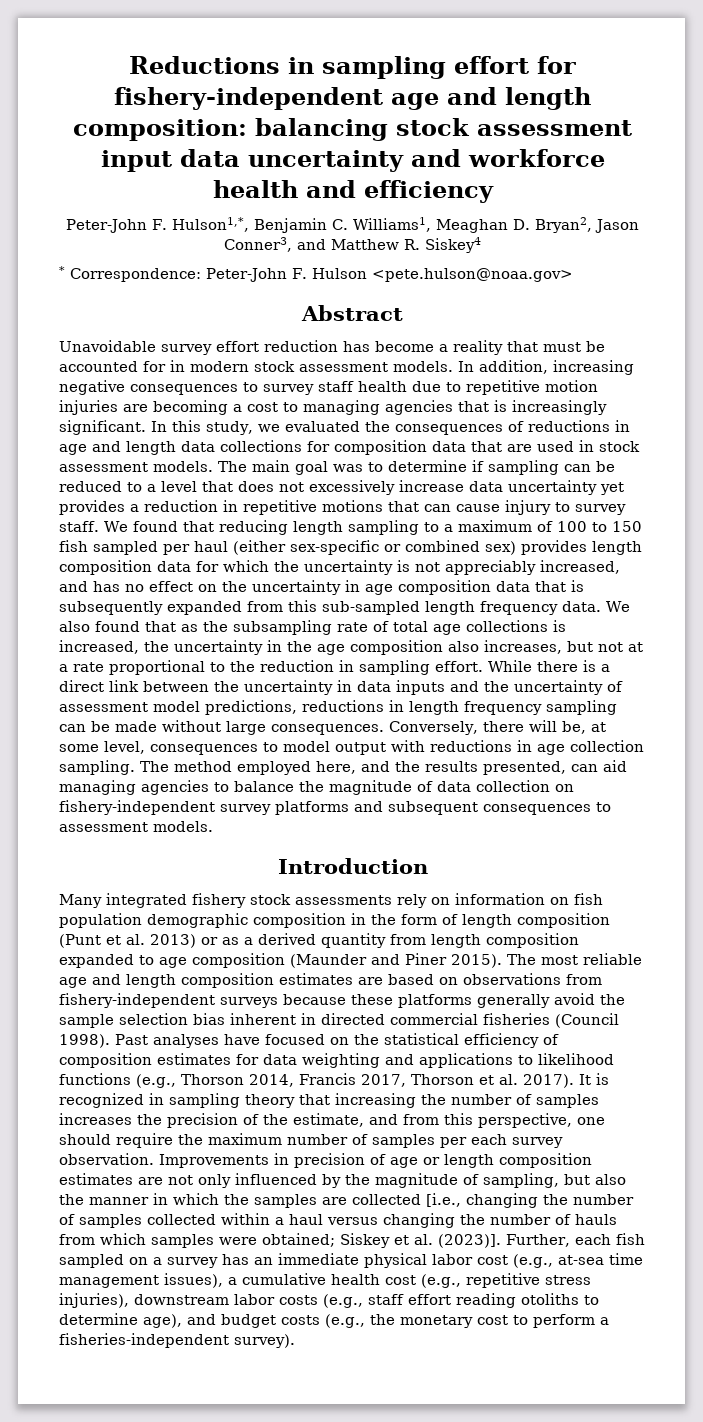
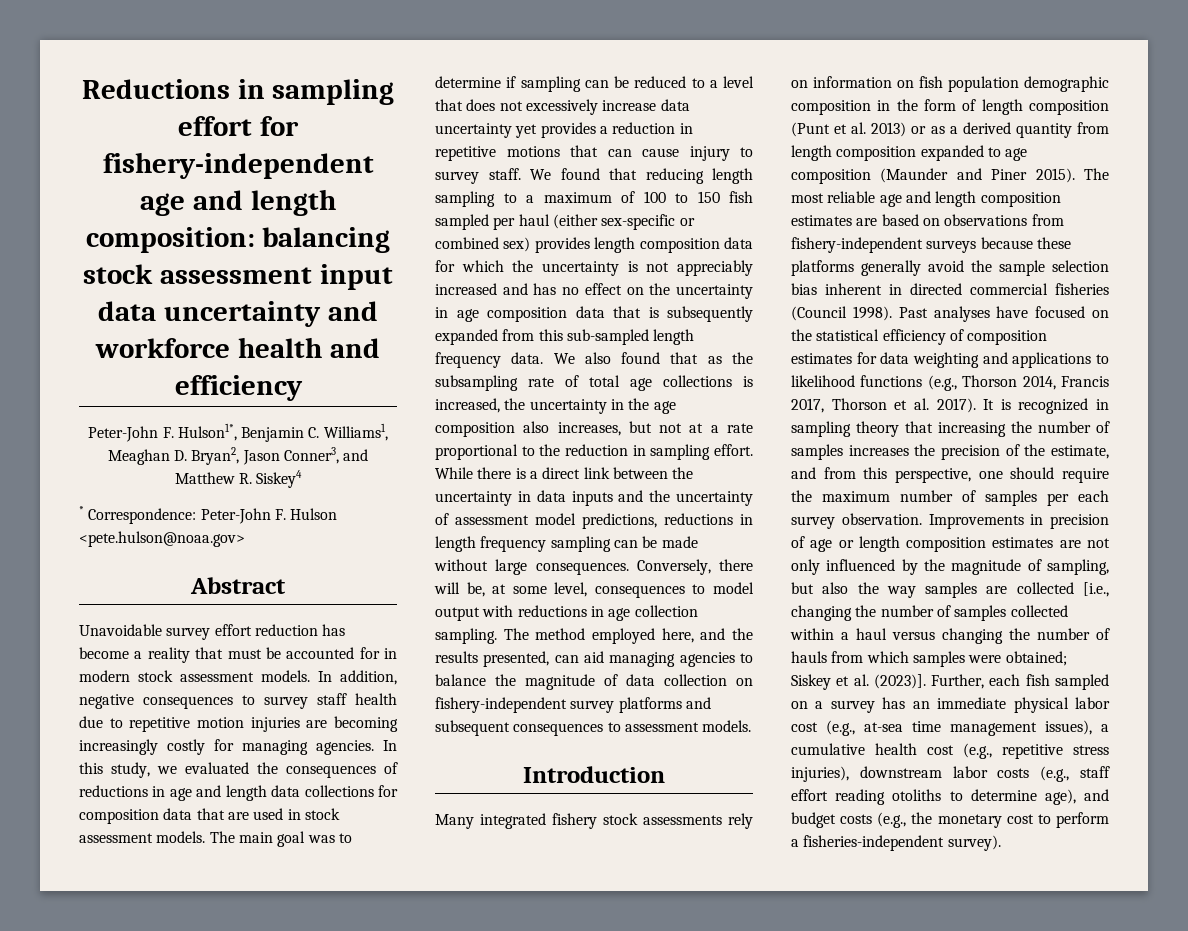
- Peter-John F. Hulson1,*, Benjamin C. Williams1, Meaghan D. Bryan2, Jason Conner3, and Matthew R. Siskey4
+ Peter-John F. Hulson1*, Benjamin C. Williams1, Meaghan D. Bryan2, Jason Conner3, and Matthew R. Siskey4
- In addition, increasing negative consequences to survey staff health due to repetitive motion injuries are becoming a cost to managing agencies that is increasingly significant.
+ In addition, negative consequences to survey staff health due to repetitive motion injuries are becoming increasingly costly for managing agencies.
- We found that reducing length sampling to a maximum of 100 to 150 fish sampled per haul (either sex-specific or combined sex) provides length composition data for which the uncertainty is not appreciably increased, and has no effect on the uncertainty in age composition data that is subsequently expanded from this sub-sampled length frequency data.
+ We found that reducing length sampling to a maximum of 100 to 150 fish sampled per haul (either sex-specific or combined sex) provides length composition data for which the uncertainty is not appreciably increased and has no effect on the uncertainty in age composition data that is subsequently expanded from this sub-sampled length frequency data.
- Improvements in precision of age or length composition estimates are not only influenced by the magnitude of sampling, but also the manner in which the samples are collected [i.e., changing the number of samples collected within a haul versus changing the number of hauls from which samples were obtained; Siskey et al. (2023)].
+ Improvements in precision of age or length composition estimates are not only influenced by the magnitude of sampling, but also the way samples are collected [i.e., changing the number of samples collected within a haul versus changing the number of hauls from which samples were obtained; Siskey et al. (2023)].

